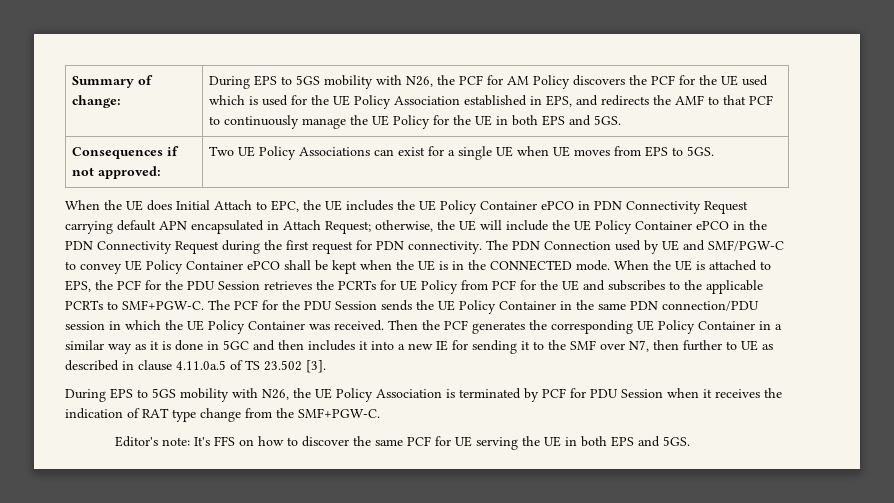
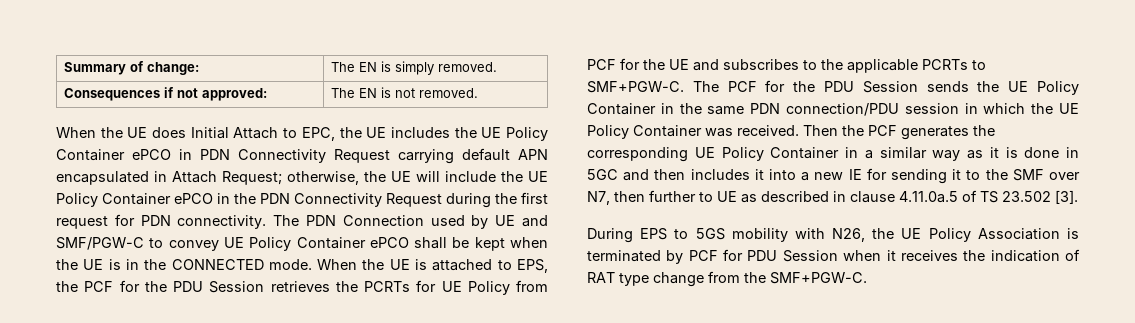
- During EPS to 5GS mobility with N26, the PCF for AM Policy discovers the PCF for the UE used which is used for the UE Policy Association established in EPS, and redirects the AMF to that PCF to continuously manage the UE Policy for the UE in both EPS and 5GS.
- Consequences if not approved: | Two UE Policy Associations can exist for a single UE when UE moves from EPS to 5GS.
+ The EN is simply removed.
+ Consequences if not approved: | The EN is not removed.
- Editor's note: It's FFS on how to discover the same PCF for UE serving the UE in both EPS and 5GS.

